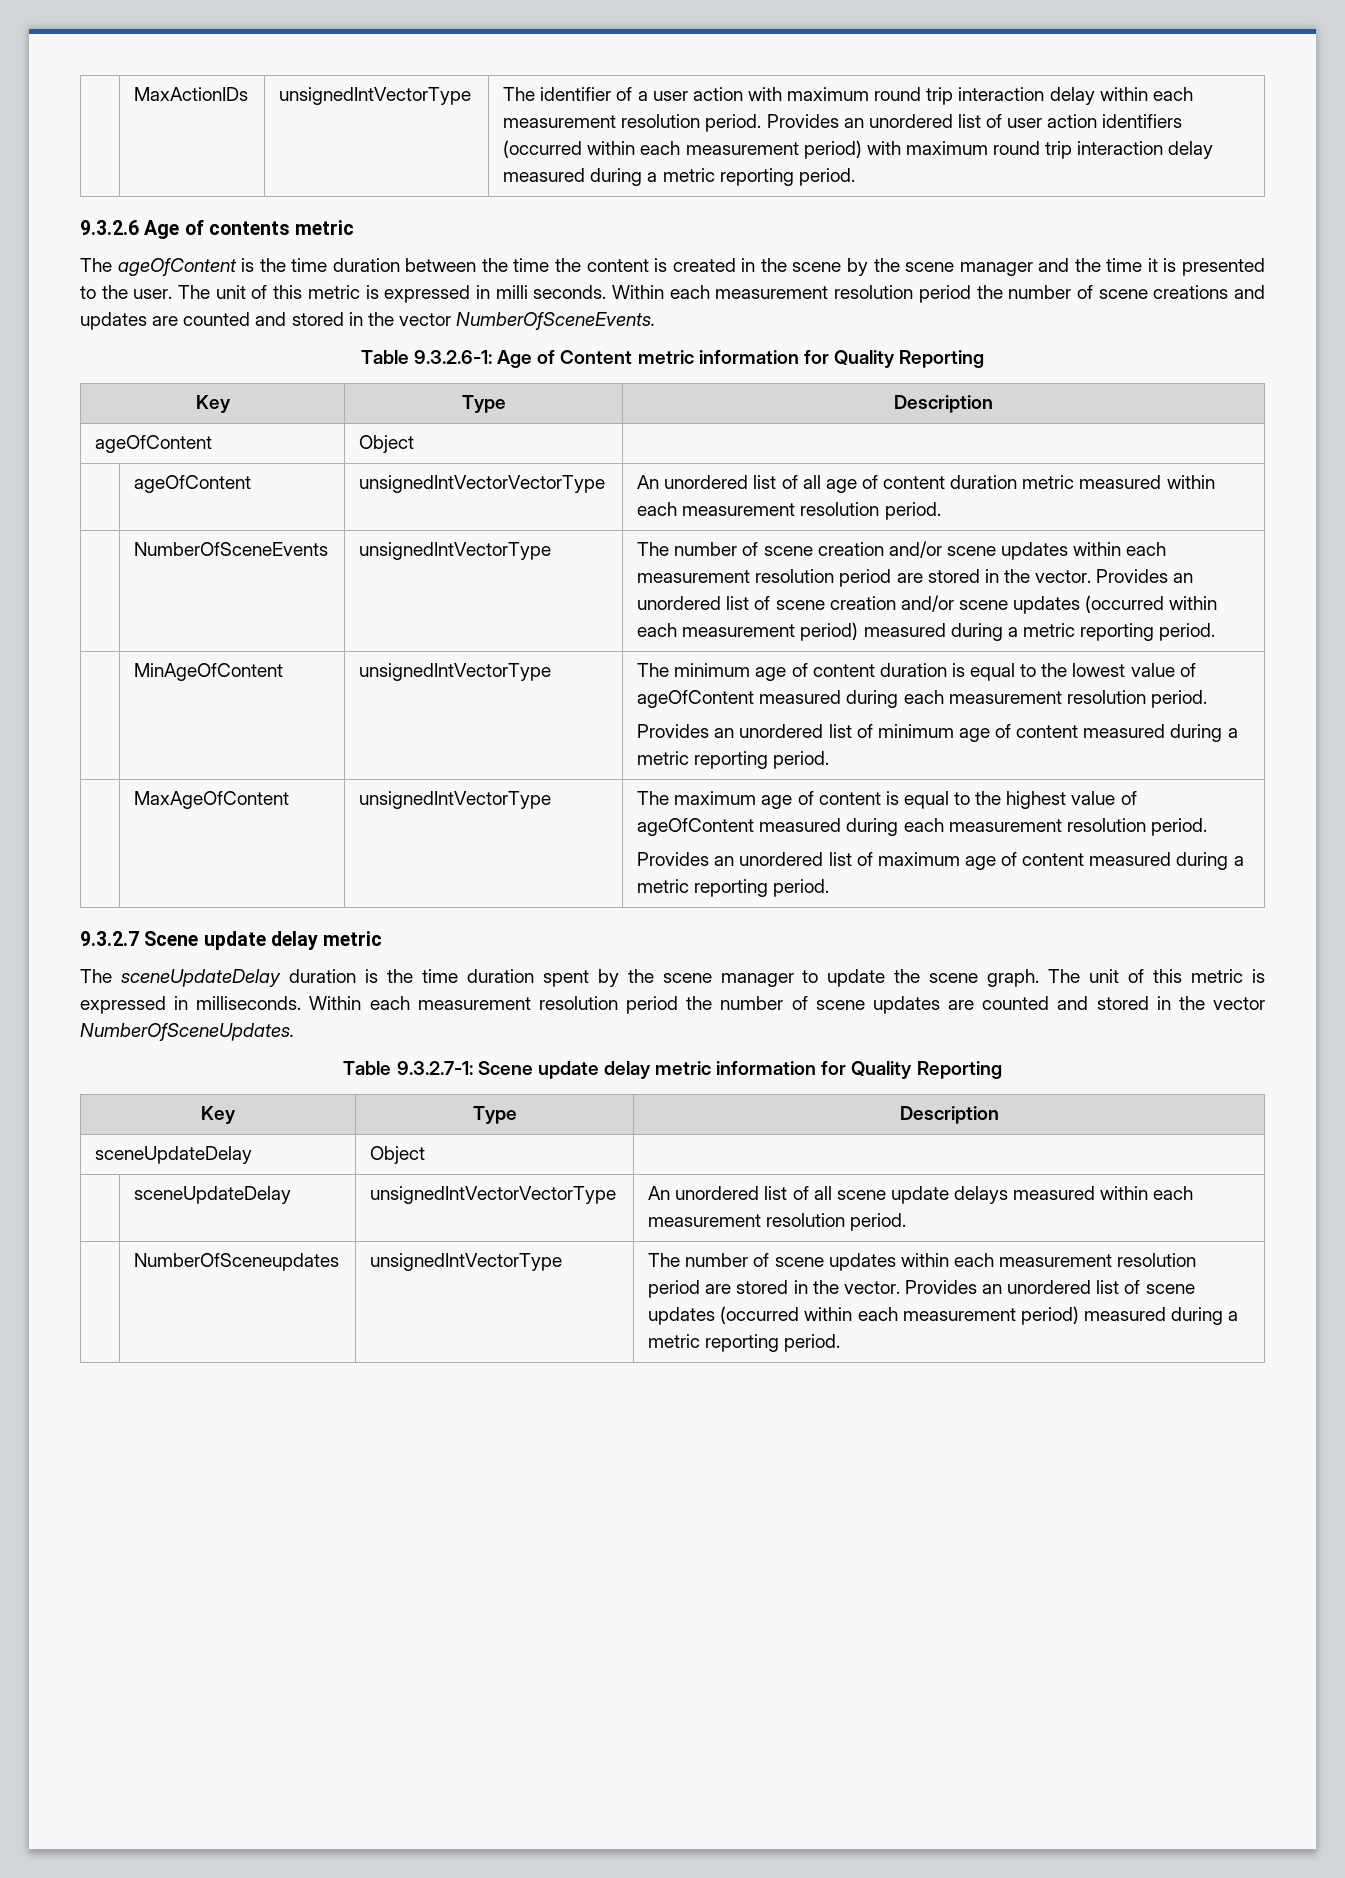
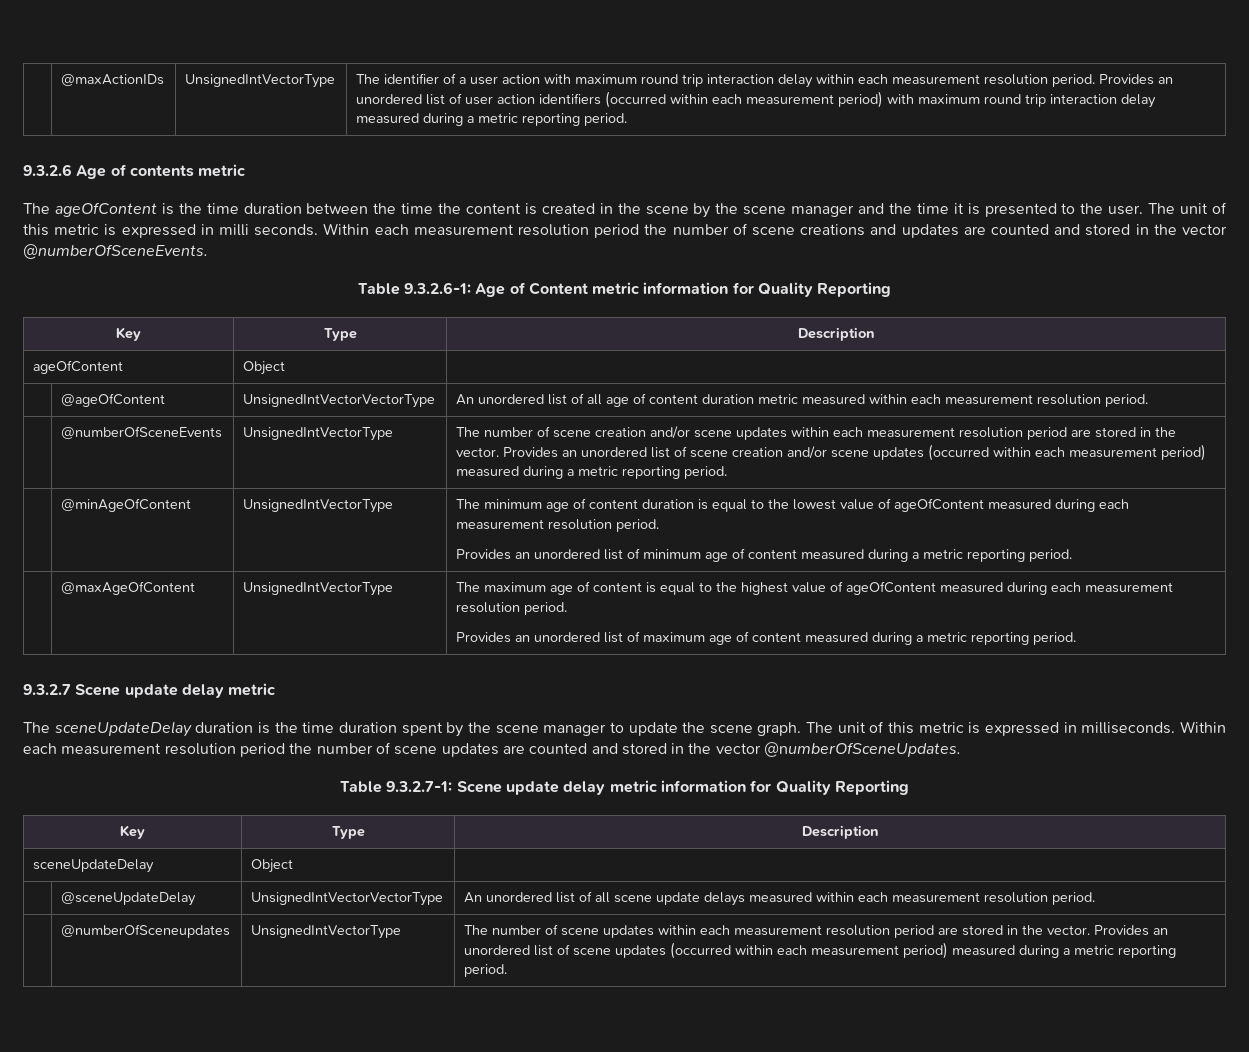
- MaxActionIDs | unsignedIntVectorType
+ @maxActionIDs | UnsignedIntVectorType
- Within each measurement resolution period the number of scene creations and updates are counted and stored in the vector NumberOfSceneEvents.
+ Within each measurement resolution period the number of scene creations and updates are counted and stored in the vector @numberOfSceneEvents.
- | ageOfContent | unsignedIntVectorVectorType | An unordered list of all age of content duration metric measured within each measurement resolution period.
+ | @ageOfContent | UnsignedIntVectorVectorType | An unordered list of all age of content duration metric measured within each measurement resolution period.
- NumberOfSceneEvents | unsignedIntVectorType
+ @numberOfSceneEvents | UnsignedIntVectorType
- | MinAgeOfContent | unsignedIntVectorType | The minimum age of content duration is equal to the lowest value of ageOfContent measured during each measurement resolution period.
+ | @minAgeOfContent | UnsignedIntVectorType | The minimum age of content duration is equal to the lowest value of ageOfContent measured during each measurement resolution period.
- | MaxAgeOfContent | unsignedIntVectorType | The maximum age of content is equal to the highest value of ageOfContent measured during each measurement resolution period.
+ | @maxAgeOfContent | UnsignedIntVectorType | The maximum age of content is equal to the highest value of ageOfContent measured during each measurement resolution period.
- Within each measurement resolution period the number of scene updates are counted and stored in the vector NumberOfSceneUpdates.
+ Within each measurement resolution period the number of scene updates are counted and stored in the vector @numberOfSceneUpdates.
- | sceneUpdateDelay | unsignedIntVectorVectorType | An unordered list of all scene update delays measured within each measurement resolution period.
+ | @sceneUpdateDelay | UnsignedIntVectorVectorType | An unordered list of all scene update delays measured within each measurement resolution period.
- | NumberOfSceneupdates | unsignedIntVectorType | The number of scene updates within each measurement resolution period are stored in the vector. Provides an unordered list of scene updates (occurred within each measurement period) measured during a metric reporting period.
+ | @numberOfSceneupdates | UnsignedIntVectorType | The number of scene updates within each measurement resolution period are stored in the vector. Provides an unordered list of scene updates (occurred within each measurement period) measured during a metric reporting period.

